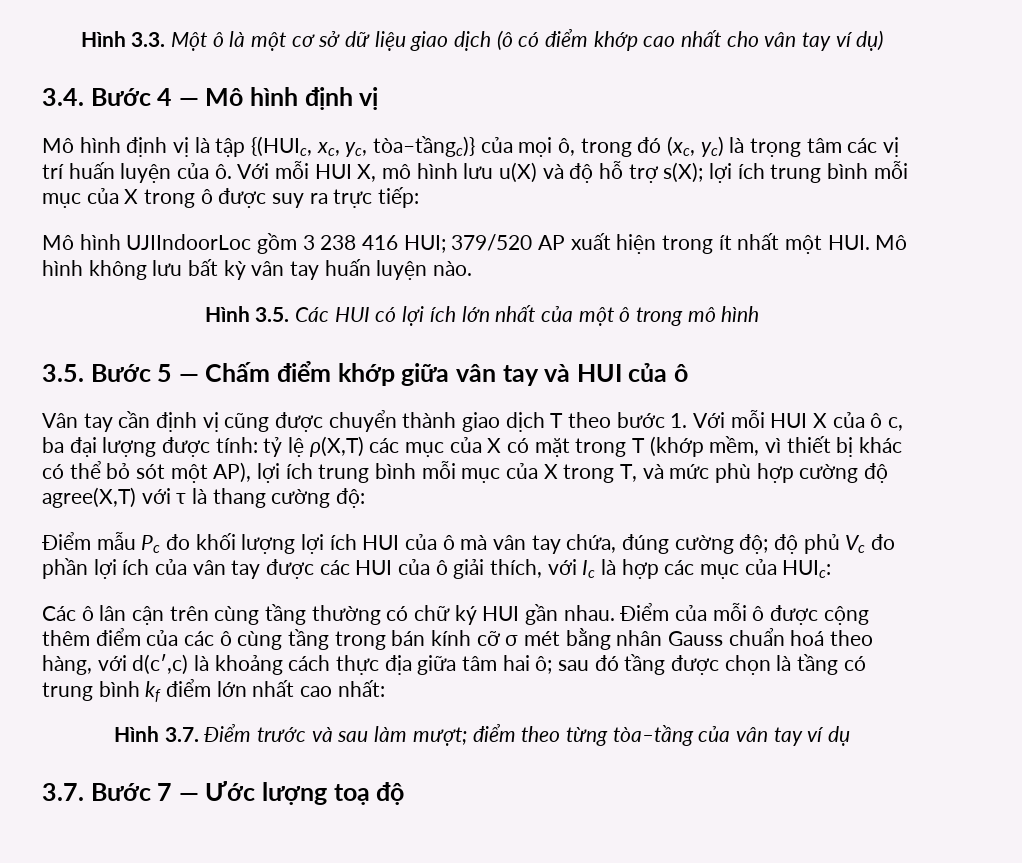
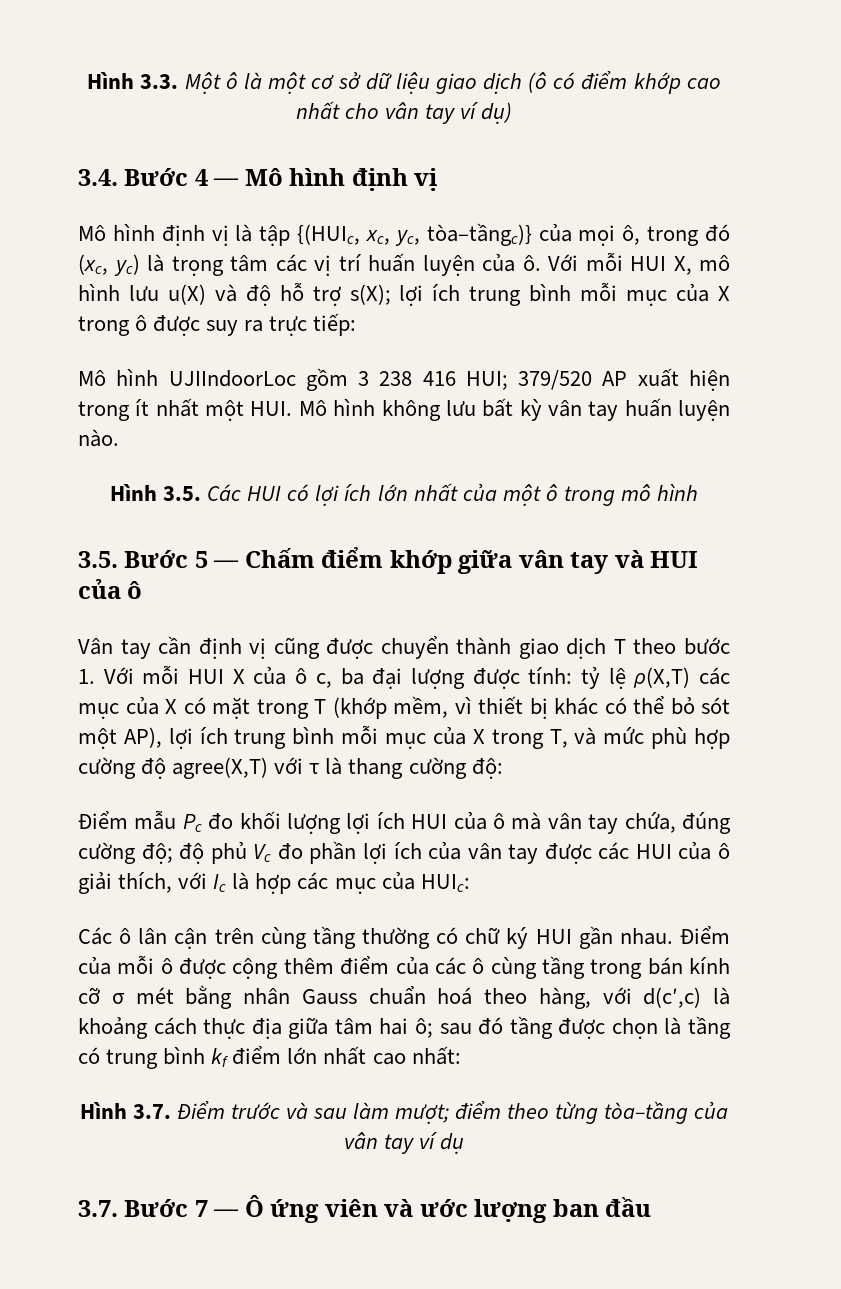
- 3.7. Bước 7 — Ước lượng toạ độ
+ 3.7. Bước 7 — Ô ứng viên và ước lượng ban đầu

